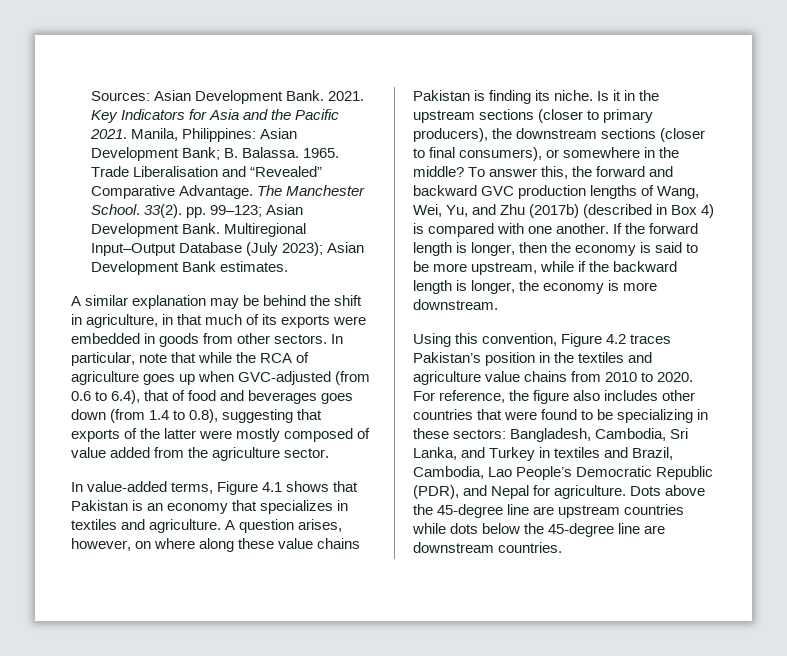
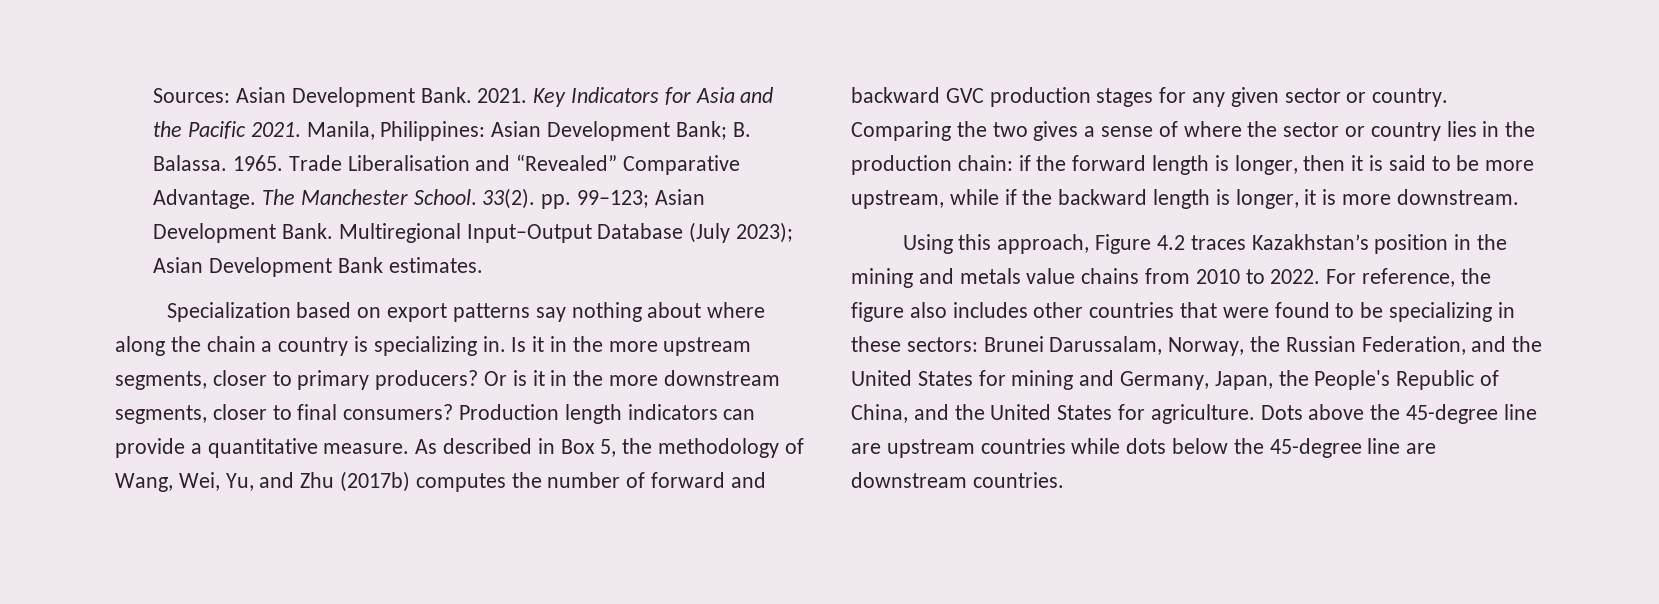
- A similar explanation may be behind the shift in agriculture, in that much of its exports were embedded in goods from other sectors. In particular, note that while the RCA of agriculture goes up when GVC-adjusted (from 0.6 to 6.4), that of food and beverages goes down (from 1.4 to 0.8), suggesting that exports of the latter were mostly composed of value added from the agriculture sector.
- In value-added terms, Figure 4.1 shows that Pakistan is an economy that specializes in textiles and agriculture. A question arises, however, on where along these value chains Pakistan is finding its niche. Is it in the upstream sections (closer to primary producers), the downstream sections (closer to final consumers), or somewhere in the middle? To answer this, the forward and backward GVC production lengths of Wang, Wei, Yu, and Zhu (2017b) (described in Box 4) is compared with one another. If the forward length is longer, then the economy is said to be more upstream, while if the backward length is longer, the economy is more downstream.
+ Specialization based on export patterns say nothing about where along the chain a country is specializing in. Is it in the more upstream segments, closer to primary producers? Or is it in the more downstream segments, closer to final consumers? Production length indicators can provide a quantitative measure. As described in Box 5, the methodology of Wang, Wei, Yu, and Zhu (2017b) computes the number of forward and backward GVC production stages for any given sector or country. Comparing the two gives a sense of where the sector or country lies in the production chain: if the forward length is longer, then it is said to be more upstream, while if the backward length is longer, it is more downstream.
- Using this convention, Figure 4.2 traces Pakistan’s position in the textiles and agriculture value chains from 2010 to 2020.
+ Using this approach, Figure 4.2 traces Kazakhstan’s position in the mining and metals value chains from 2010 to 2022.
- For reference, the figure also includes other countries that were found to be specializing in these sectors: Bangladesh, Cambodia, Sri Lanka, and Turkey in textiles and Brazil, Cambodia, Lao People’s Democratic Republic (PDR), and Nepal for agriculture.
+ For reference, the figure also includes other countries that were found to be specializing in these sectors: Brunei Darussalam, Norway, the Russian Federation, and the United States for mining and Germany, Japan, the People's Republic of China, and the United States for agriculture.

